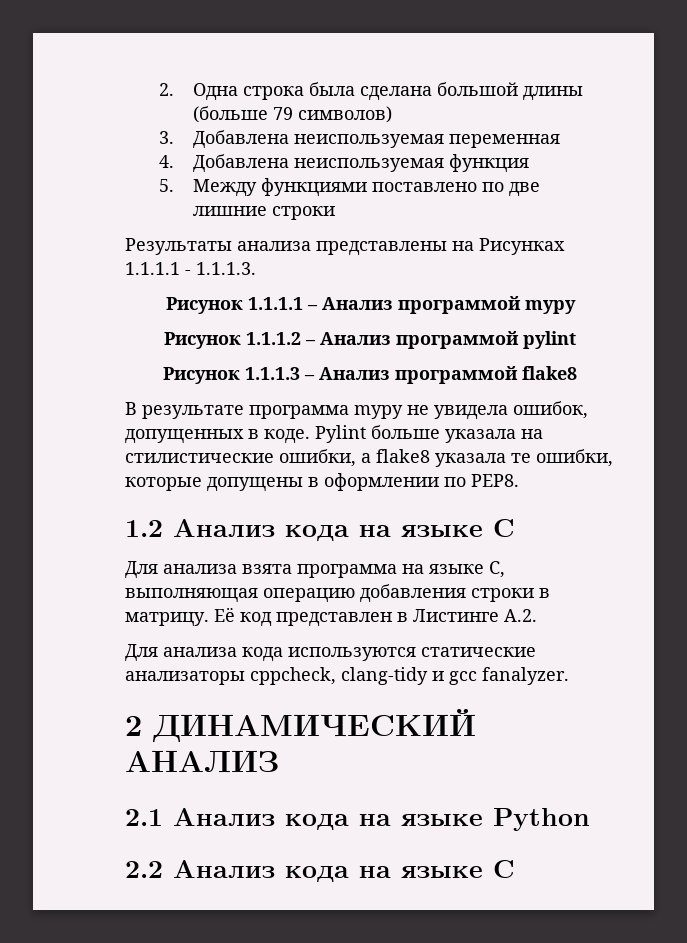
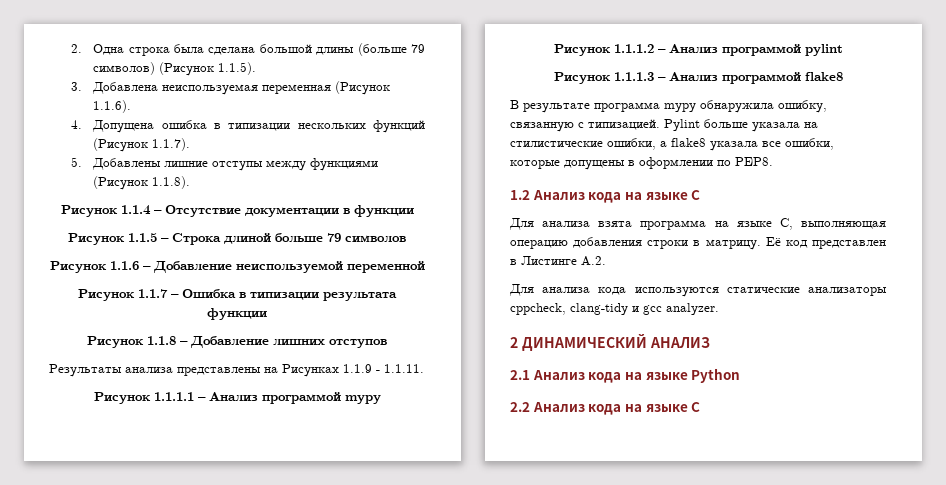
- 2. Одна строка была сделана большой длины (больше 79 символов)
+ 2. Одна строка была сделана большой длины (больше 79 символов) (Рисунок 1.1.5).
- 3. Добавлена неиспользуемая переменная
+ 3. Добавлена неиспользуемая переменная (Рисунок 1.1.6).
- 4. Добавлена неиспользуемая функция
- 5. Между функциями поставлено по две лишние строки
+ 4. Допущена ошибка в типизации нескольких функций (Рисунок 1.1.7).
+ 5. Добавлены лишние отступы между функциями (Рисунок 1.1.8).
+ Рисунок 1.1.4 – Отсутствие документации в функции
+ Рисунок 1.1.5 – Строка длиной больше 79 символов
+ Рисунок 1.1.6 – Добавление неиспользуемой переменной
+ Рисунок 1.1.7 – Ошибка в типизации результата функции
+ Рисунок 1.1.8 – Добавление лишних отступов
- Результаты анализа представлены на Рисунках 1.1.1.1 - 1.1.1.3.
+ Результаты анализа представлены на Рисунках 1.1.9 - 1.1.11.
- В результате программа mypy не увидела ошибок, допущенных в коде.
+ В результате программа mypy обнаружила ошибку, связанную с типизацией.
- Pylint больше указала на стилистические ошибки, а flake8 указала те ошибки, которые допущены в оформлении по PEP8.
+ Pylint больше указала на стилистические ошибки, а flake8 указала все ошибки, которые допущены в оформлении по PEP8.
- Для анализа кода используются статические анализаторы cppcheck, clang-tidy и gcc fanalyzer.
+ Для анализа кода используются статические анализаторы cppcheck, clang-tidy и gcc analyzer.

